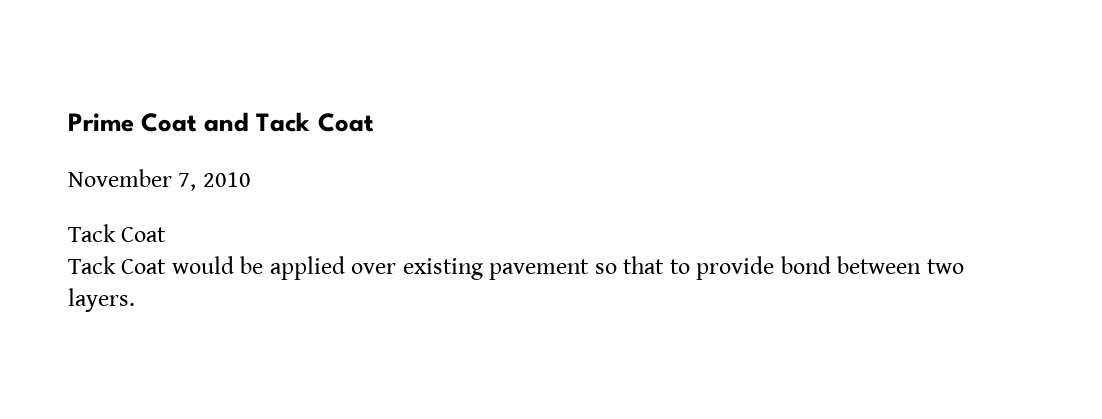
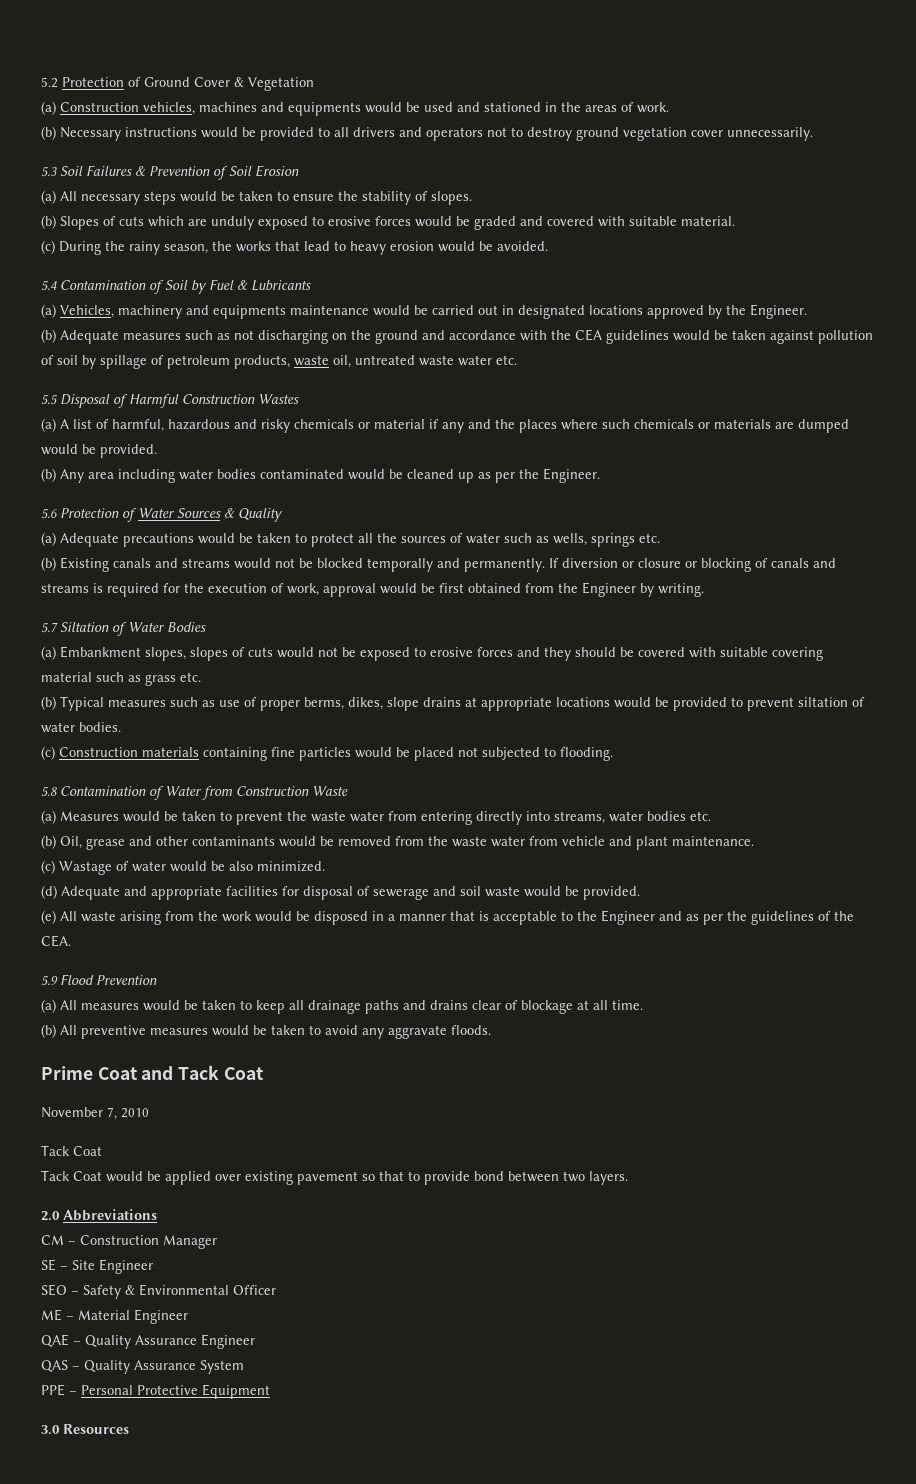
+ 5.2 Protection of Ground Cover & Vegetation
+ (a) Construction vehicles, machines and equipments would be used and stationed in the areas of work.
+ (b) Necessary instructions would be provided to all drivers and operators not to destroy ground vegetation cover unnecessarily.
+ 5.3 Soil Failures & Prevention of Soil Erosion
+ (a) All necessary steps would be taken to ensure the stability of slopes.
+ (b) Slopes of cuts which are unduly exposed to erosive forces would be graded and covered with suitable material.
+ (c) During the rainy season, the works that lead to heavy erosion would be avoided.
+ 5.4 Contamination of Soil by Fuel & Lubricants
+ (a) Vehicles, machinery and equipments maintenance would be carried out in designated locations approved by the Engineer.
+ (b) Adequate measures such as not discharging on the ground and accordance with the CEA guidelines would be taken against pollution of soil by spillage of petroleum products, waste oil, untreated waste water etc.
+ 5.5 Disposal of Harmful Construction Wastes
+ (a) A list of harmful, hazardous and risky chemicals or material if any and the places where such chemicals or materials are dumped would be provided.
+ (b) Any area including water bodies contaminated would be cleaned up as per the Engineer.
+ 5.6 Protection of Water Sources & Quality
+ (a) Adequate precautions would be taken to protect all the sources of water such as wells, springs etc.
+ (b) Existing canals and streams would not be blocked temporally and permanently. If diversion or closure or blocking of canals and streams is required for the execution of work, approval would be first obtained from the Engineer by writing.
+ 5.7 Siltation of Water Bodies
+ (a) Embankment slopes, slopes of cuts would not be exposed to erosive forces and they should be covered with suitable covering material such as grass etc.
+ (b) Typical measures such as use of proper berms, dikes, slope drains at appropriate locations would be provided to prevent siltation of water bodies.
+ (c) Construction materials containing fine particles would be placed not subjected to flooding.
+ 5.8 Contamination of Water from Construction Waste
+ (a) Measures would be taken to prevent the waste water from entering directly into streams, water bodies etc.
+ (b) Oil, grease and other contaminants would be removed from the waste water from vehicle and plant maintenance.
+ (c) Wastage of water would be also minimized.
+ (d) Adequate and appropriate facilities for disposal of sewerage and soil waste would be provided.
+ (e) All waste arising from the work would be disposed in a manner that is acceptable to the Engineer and as per the guidelines of the CEA.
+ 5.9 Flood Prevention
+ (a) All measures would be taken to keep all drainage paths and drains clear of blockage at all time.
+ (b) All preventive measures would be taken to avoid any aggravate floods.
+ 2.0 Abbreviations
+ CM – Construction Manager
+ SE – Site Engineer
+ SEO – Safety & Environmental Officer
+ ME – Material Engineer
+ QAE – Quality Assurance Engineer
+ QAS – Quality Assurance System
+ PPE – Personal Protective Equipment
+ 3.0 Resources

